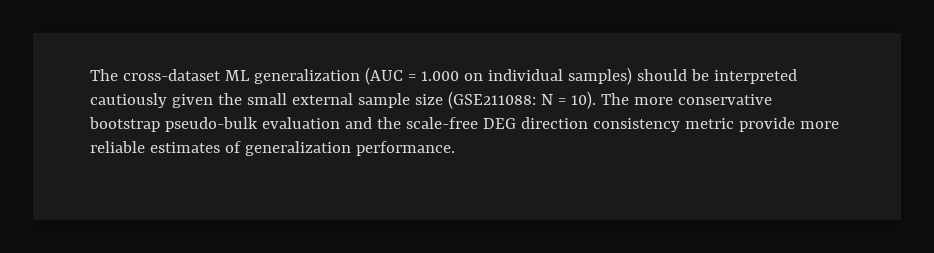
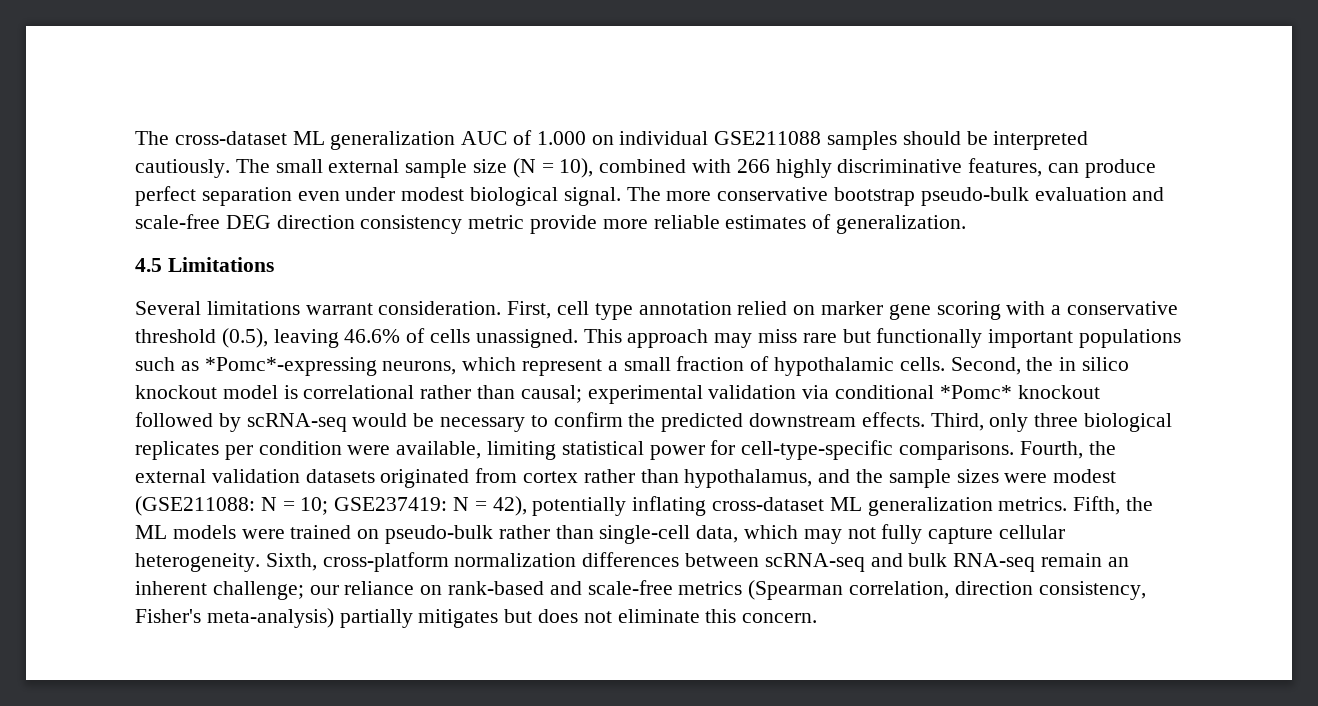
- The cross-dataset ML generalization (AUC = 1.000 on individual samples) should be interpreted cautiously given the small external sample size (GSE211088: N = 10).
+ The cross-dataset ML generalization AUC of 1.000 on individual GSE211088 samples should be interpreted cautiously. The small external sample size (N = 10), combined with 266 highly discriminative features, can produce perfect separation even under modest biological signal.
- The more conservative bootstrap pseudo-bulk evaluation and the scale-free DEG direction consistency metric provide more reliable estimates of generalization performance.
+ The more conservative bootstrap pseudo-bulk evaluation and scale-free DEG direction consistency metric provide more reliable estimates of generalization.
+ 4.5 Limitations
+ Several limitations warrant consideration. First, cell type annotation relied on marker gene scoring with a conservative threshold (0.5), leaving 46.6% of cells unassigned. This approach may miss rare but functionally important populations such as *Pomc*-expressing neurons, which represent a small fraction of hypothalamic cells. Second, the in silico knockout model is correlational rather than causal; experimental validation via conditional *Pomc* knockout followed by scRNA-seq would be necessary to confirm the predicted downstream effects. Third, only three biological replicates per condition were available, limiting statistical power for cell-type-specific comparisons. Fourth, the external validation datasets originated from cortex rather than hypothalamus, and the sample sizes were modest (GSE211088: N = 10; GSE237419: N = 42), potentially inflating cross-dataset ML generalization metrics. Fifth, the ML models were trained on pseudo-bulk rather than single-cell data, which may not fully capture cellular heterogeneity. Sixth, cross-platform normalization differences between scRNA-seq and bulk RNA-seq remain an inherent challenge; our reliance on rank-based and scale-free metrics (Spearman correlation, direction consistency, Fisher's meta-analysis) partially mitigates but does not eliminate this concern.

